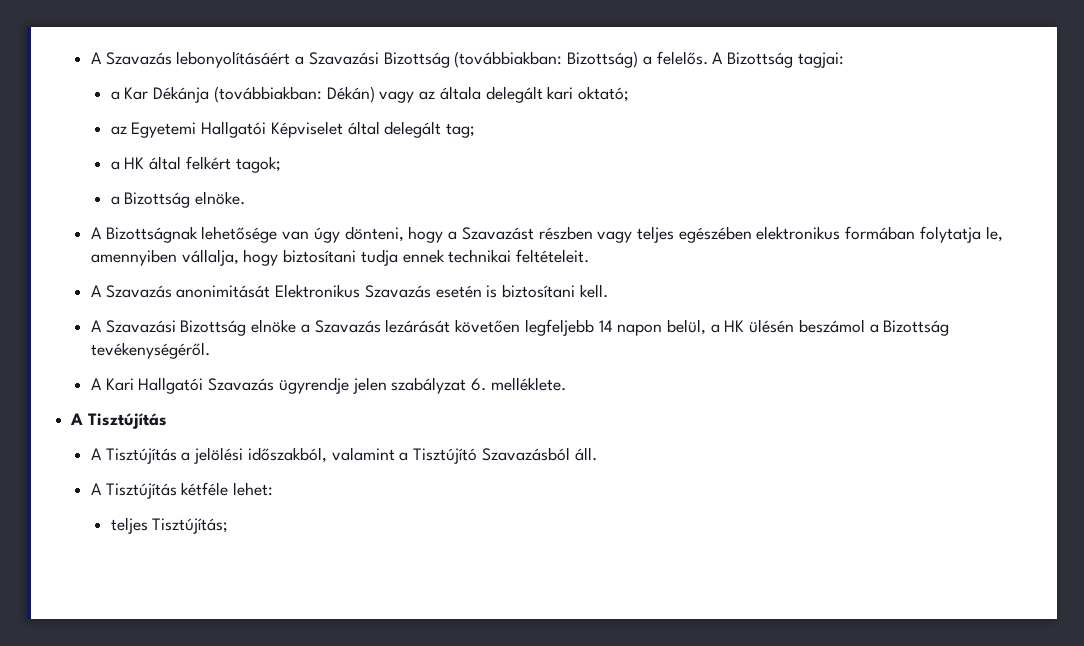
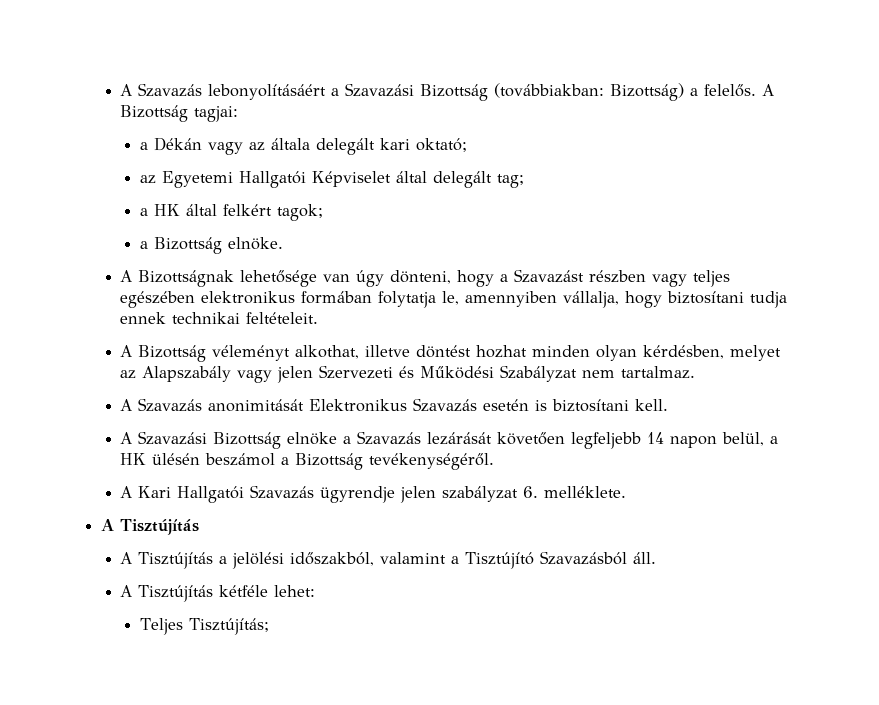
- a Kar Dékánja (továbbiakban: Dékán) vagy az általa delegált kari oktató;
+ a Dékán vagy az általa delegált kari oktató;
+ A Bizottság véleményt alkothat, illetve döntést hozhat minden olyan kérdésben, melyet az Alapszabály vagy jelen Szervezeti és Működési Szabályzat nem tartalmaz.
- teljes Tisztújítás;
+ Teljes Tisztújítás;

